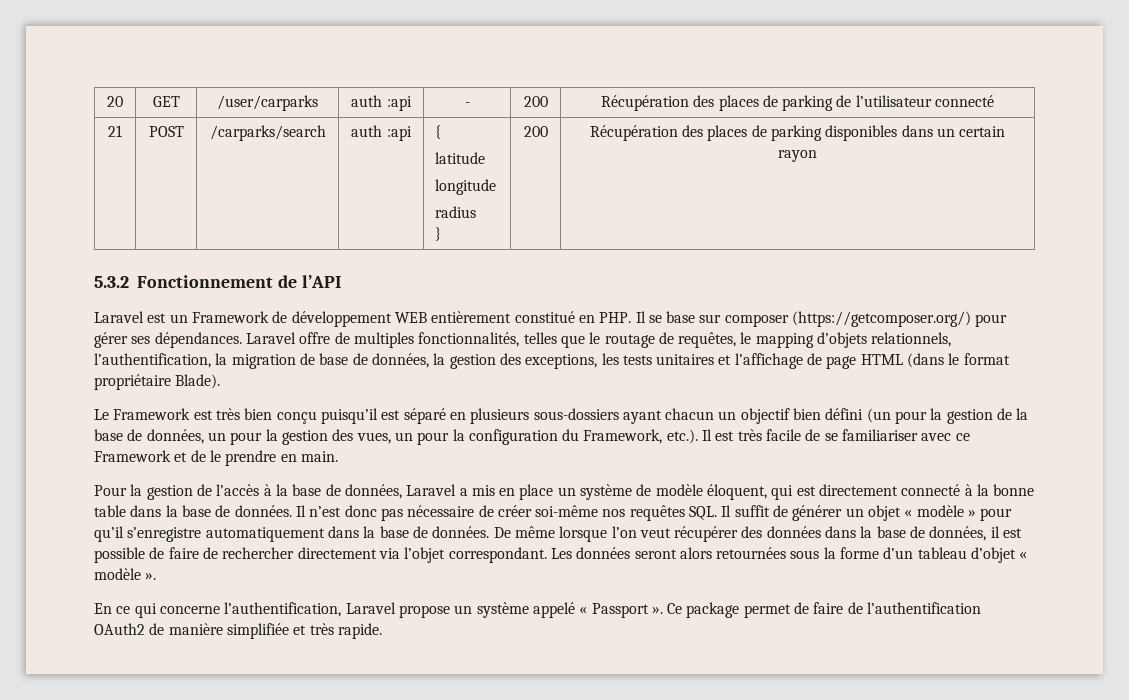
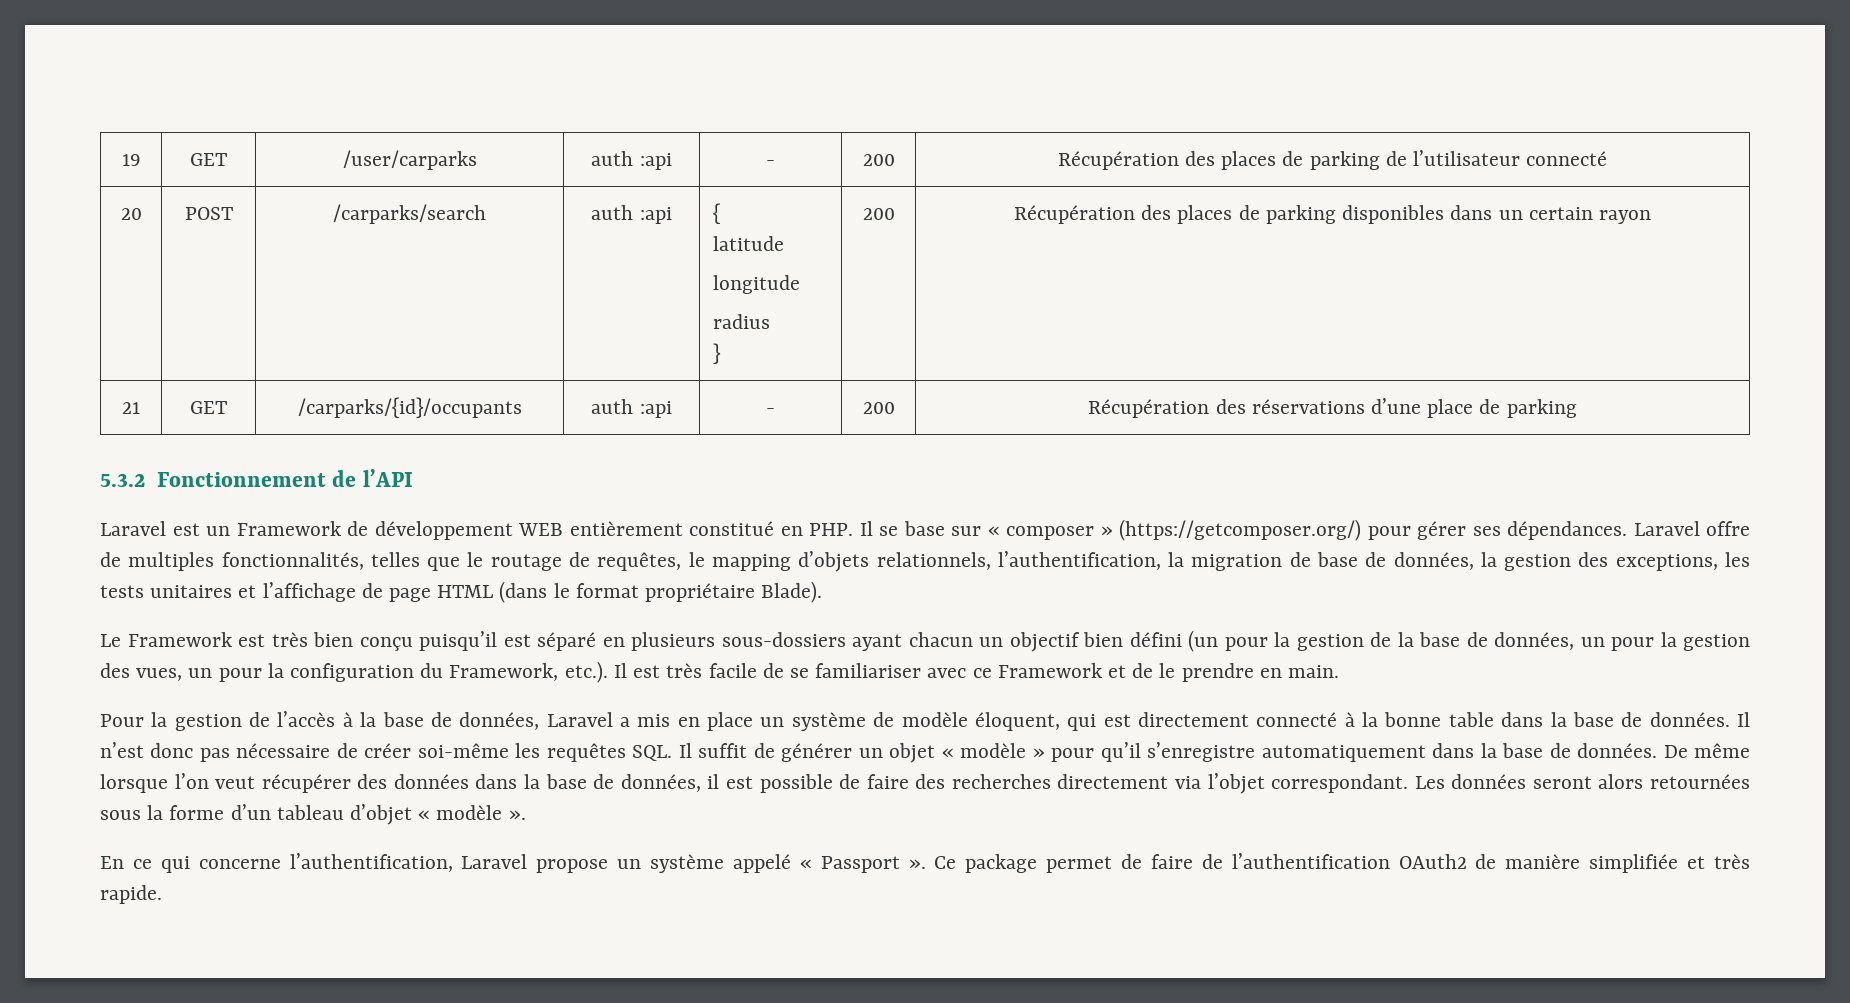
- 20 | GET | /user/carparks | auth :api | - | 200 | Récupération des places de parking de l’utilisateur connecté
+ 19 | GET | /user/carparks | auth :api | - | 200 | Récupération des places de parking de l’utilisateur connecté
- 21 | POST | /carparks/search | auth :api | {
+ 20 | POST | /carparks/search | auth :api | {
+ 21 | GET | /carparks/{id}/occupants | auth :api | - | 200 | Récupération des réservations d’une place de parking
- Laravel est un Framework de développement WEB entièrement constitué en PHP. Il se base sur composer (https://getcomposer.org/) pour gérer ses dépendances.
+ Laravel est un Framework de développement WEB entièrement constitué en PHP. Il se base sur « composer » (https://getcomposer.org/) pour gérer ses dépendances.
- Il n’est donc pas nécessaire de créer soi-même nos requêtes SQL. Il suffit de générer un objet « modèle » pour qu’il s’enregistre automatiquement dans la base de données.
+ Il n’est donc pas nécessaire de créer soi-même les requêtes SQL. Il suffit de générer un objet « modèle » pour qu’il s’enregistre automatiquement dans la base de données.
- De même lorsque l’on veut récupérer des données dans la base de données, il est possible de faire de rechercher directement via l’objet correspondant.
+ De même lorsque l’on veut récupérer des données dans la base de données, il est possible de faire des recherches directement via l’objet correspondant.

